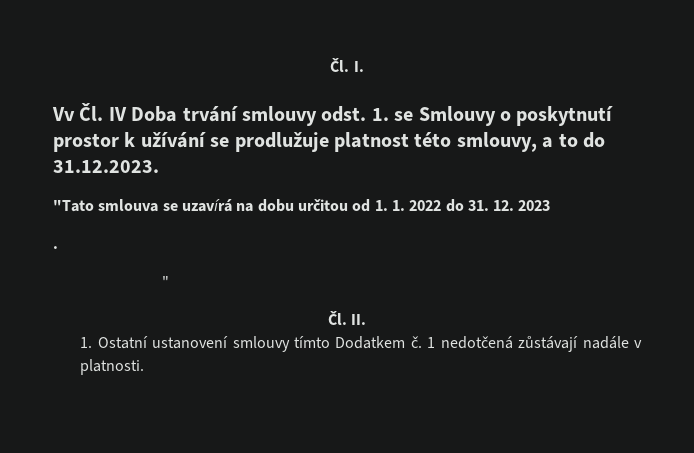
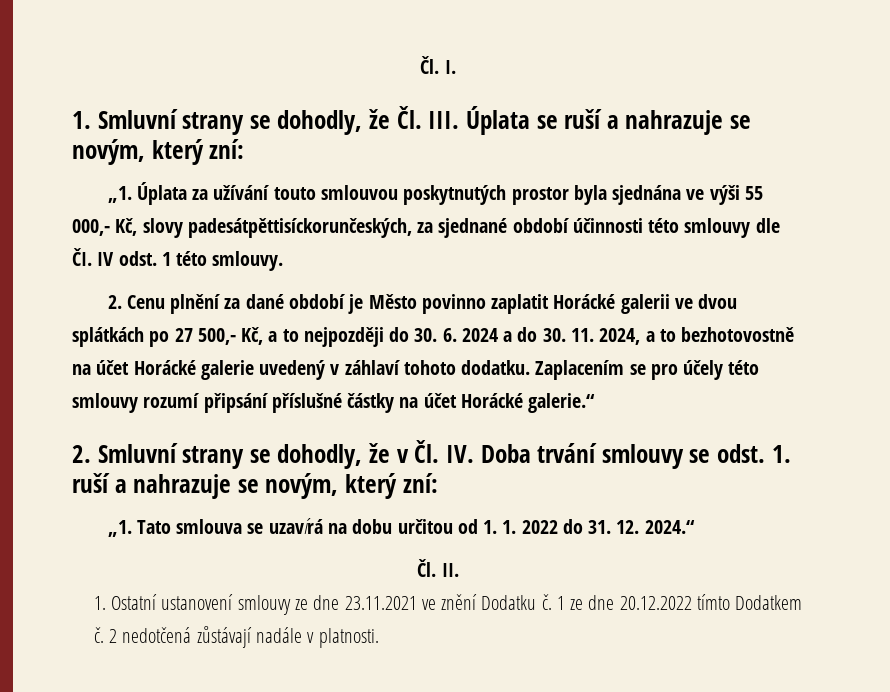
- Vv Čl. IV Doba trvání smlouvy odst. 1. se Smlouvy o poskytnutí prostor k užívání se prodlužuje platnost této smlouvy, a to do 31.12.2023.
- "Tato smlouva se uzavírá na dobu určitou od 1. 1. 2022 do 31. 12. 2023
- .
- "
+ 1. Smluvní strany se dohodly, že Čl. III. Úplata se ruší a nahrazuje se novým, který zní:
+ „1. Úplata za užívání touto smlouvou poskytnutých prostor byla sjednána ve výši 55 000,- Kč, slovy padesátpěttisíckorunčeských, za sjednané období účinnosti této smlouvy dle ČI. IV odst. 1 této smlouvy.
+ 2. Cenu plnění za dané období je Město povinno zaplatit Horácké galerii ve dvou splátkách po 27 500,- Kč, a to nejpozději do 30. 6. 2024 a do 30. 11. 2024, a to bezhotovostně na účet Horácké galerie uvedený v záhlaví tohoto dodatku. Zaplacením se pro účely této smlouvy rozumí připsání příslušné částky na účet Horácké galerie.“
+ 2. Smluvní strany se dohodly, že v Čl. IV. Doba trvání smlouvy se odst. 1. ruší a nahrazuje se novým, který zní:
+ „1. Tato smlouva se uzavírá na dobu určitou od 1. 1. 2022 do 31. 12. 2024.“
- 1. Ostatní ustanovení smlouvy tímto Dodatkem č.
+ 1. Ostatní ustanovení smlouvy ze dne 23.11.2021 ve znění Dodatku č. 1 ze dne 20.12.2022 tímto Dodatkem č.
- 1 nedotčená zůstávají nadále v platnosti.
+ 2 nedotčená zůstávají nadále v platnosti.

